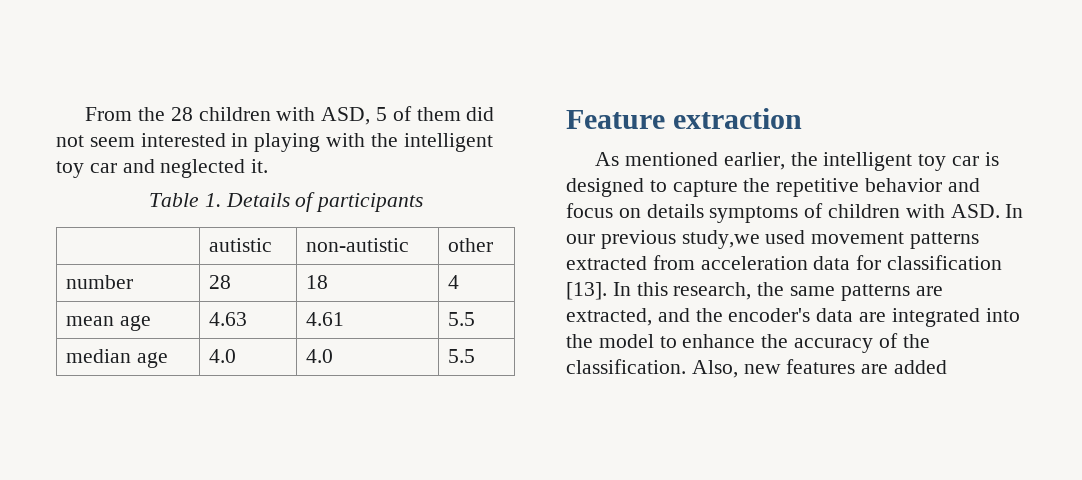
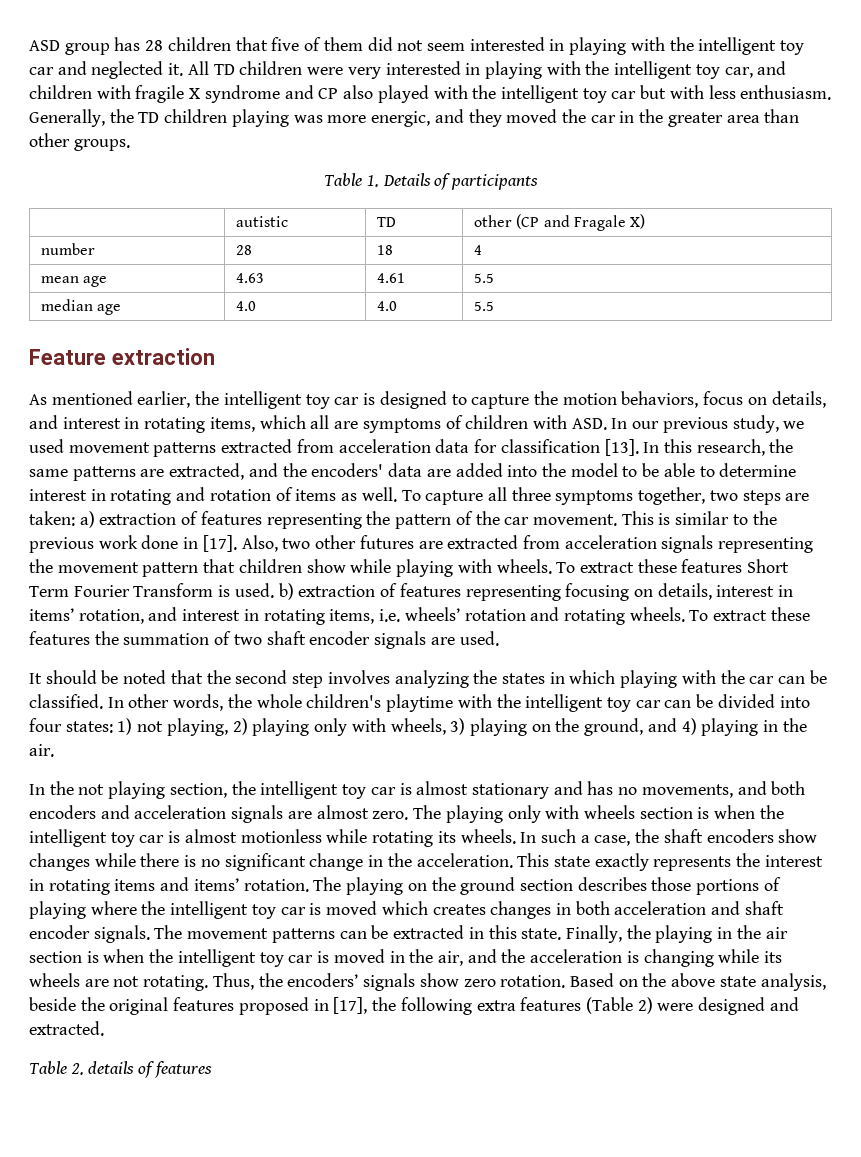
- From the 28 children with ASD, 5 of them did not seem interested in playing with the intelligent toy car and neglected it.
+ ASD group has 28 children that five of them did not seem interested in playing with the intelligent toy car and neglected it. All TD children were very interested in playing with the intelligent toy car, and children with fragile X syndrome and CP also played with the intelligent toy car but with less enthusiasm. Generally, the TD children playing was more energic, and they moved the car in the greater area than other groups.
- | autistic | non-autistic | other
+ | autistic | TD | other (CP and Fragale X)
- As mentioned earlier, the intelligent toy car is designed to capture the repetitive behavior and focus on details symptoms of children with ASD. In our previous study,we used movement patterns extracted from acceleration data for classification [13].
+ As mentioned earlier, the intelligent toy car is designed to capture the motion behaviors, focus on details, and interest in rotating items, which all are symptoms of children with ASD. In our previous study, we used movement patterns extracted from acceleration data for classification [13].
- In this research, the same patterns are extracted, and the encoder's data are integrated into the model to enhance the accuracy of the classification. Also, new features are added
+ In this research, the same patterns are extracted, and the encoders' data are added into the model to be able to determine interest in rotating and rotation of items as well. To capture all three symptoms together, two steps are taken: a) extraction of features representing the pattern of the car movement. This is similar to the previous work done in [17]. Also, two other futures are extracted from acceleration signals representing the movement pattern that children show while playing with wheels. To extract these features Short Term Fourier Transform is used. b) extraction of features representing focusing on details, interest in items’ rotation, and interest in rotating items, i.e. wheels’ rotation and rotating wheels. To extract these features the summation of two shaft encoder signals are used.
+ It should be noted that the second step involves analyzing the states in which playing with the car can be classified. In other words, the whole children's playtime with the intelligent toy car can be divided into four states: 1) not playing, 2) playing only with wheels, 3) playing on the ground, and 4) playing in the air.
+ In the not playing section, the intelligent toy car is almost stationary and has no movements, and both encoders and acceleration signals are almost zero. The playing only with wheels section is when the intelligent toy car is almost motionless while rotating its wheels. In such a case, the shaft encoders show changes while there is no significant change in the acceleration. This state exactly represents the interest in rotating items and items’ rotation. The playing on the ground section describes those portions of playing where the intelligent toy car is moved which creates changes in both acceleration and shaft encoder signals. The movement patterns can be extracted in this state. Finally, the playing in the air section is when the intelligent toy car is moved in the air, and the acceleration is changing while its wheels are not rotating. Thus, the encoders’ signals show zero rotation. Based on the above state analysis, beside the original features proposed in [17], the following extra features (Table 2) were designed and extracted.
+ Table 2. details of features

